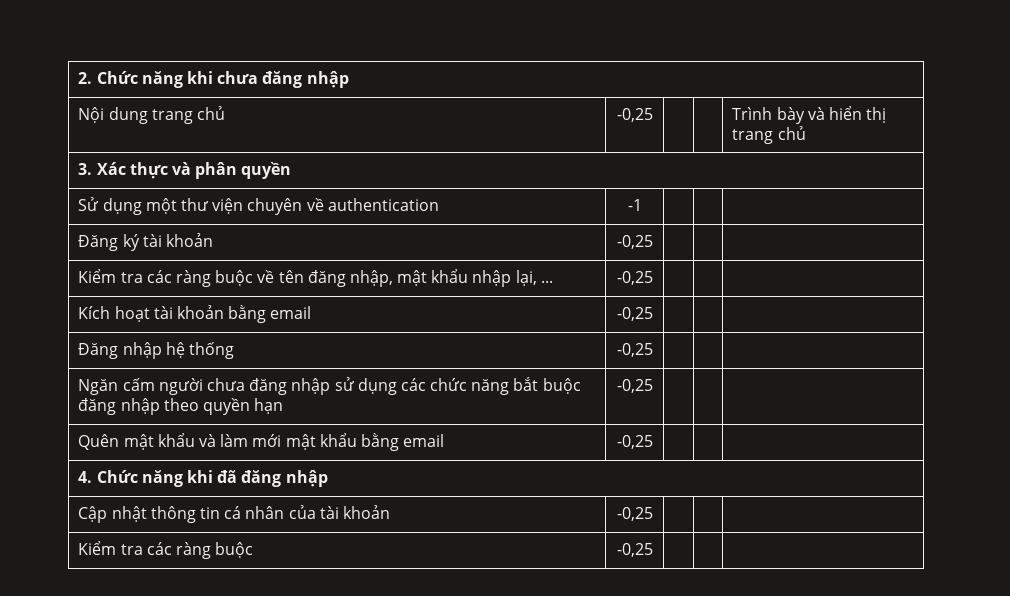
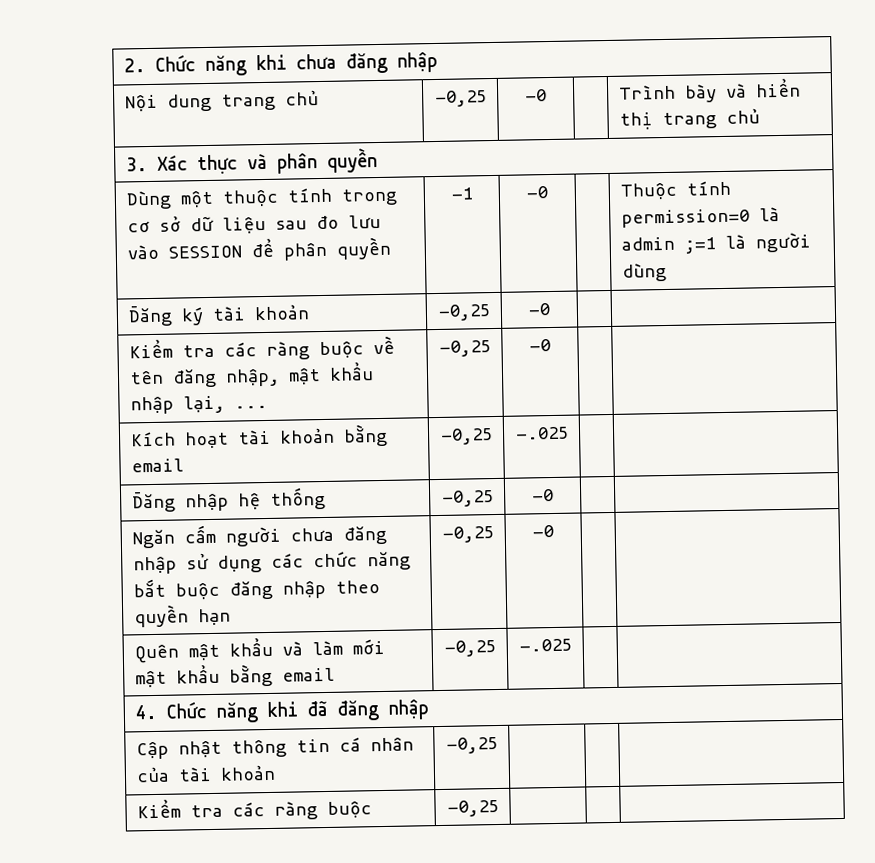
- Nội dung trang chủ | -0,25 | | | Trình bày và hiển thị trang chủ
+ Nội dung trang chủ | -0,25 | -0 | | Trình bày và hiển thị trang chủ
- Sử dụng một thư viện chuyên về authentication | -1 | | |
+ Dùng một thuộc tính trong cơ sở dữ liệu sau đo lưu vào SESSION để phân quyền | -1 | -0 | | Thuộc tính permission=0 là admin ;=1 là người dùng
- Đăng ký tài khoản | -0,25 | | |
+ Đăng ký tài khoản | -0,25 | -0 | |
- Kiểm tra các ràng buộc về tên đăng nhập, mật khẩu nhập lại, ... | -0,25 | | |
+ Kiểm tra các ràng buộc về tên đăng nhập, mật khẩu nhập lại, ... | -0,25 | -0 | |
- Kích hoạt tài khoản bằng email | -0,25 | | |
+ Kích hoạt tài khoản bằng email | -0,25 | -.025 | |
- Đăng nhập hệ thống | -0,25 | | |
+ Đăng nhập hệ thống | -0,25 | -0 | |
- Ngăn cấm người chưa đăng nhập sử dụng các chức năng bắt buộc đăng nhập theo quyền hạn | -0,25 | | |
+ Ngăn cấm người chưa đăng nhập sử dụng các chức năng bắt buộc đăng nhập theo quyền hạn | -0,25 | -0 | |
- Quên mật khẩu và làm mới mật khẩu bằng email | -0,25 | | |
+ Quên mật khẩu và làm mới mật khẩu bằng email | -0,25 | -.025 | |

